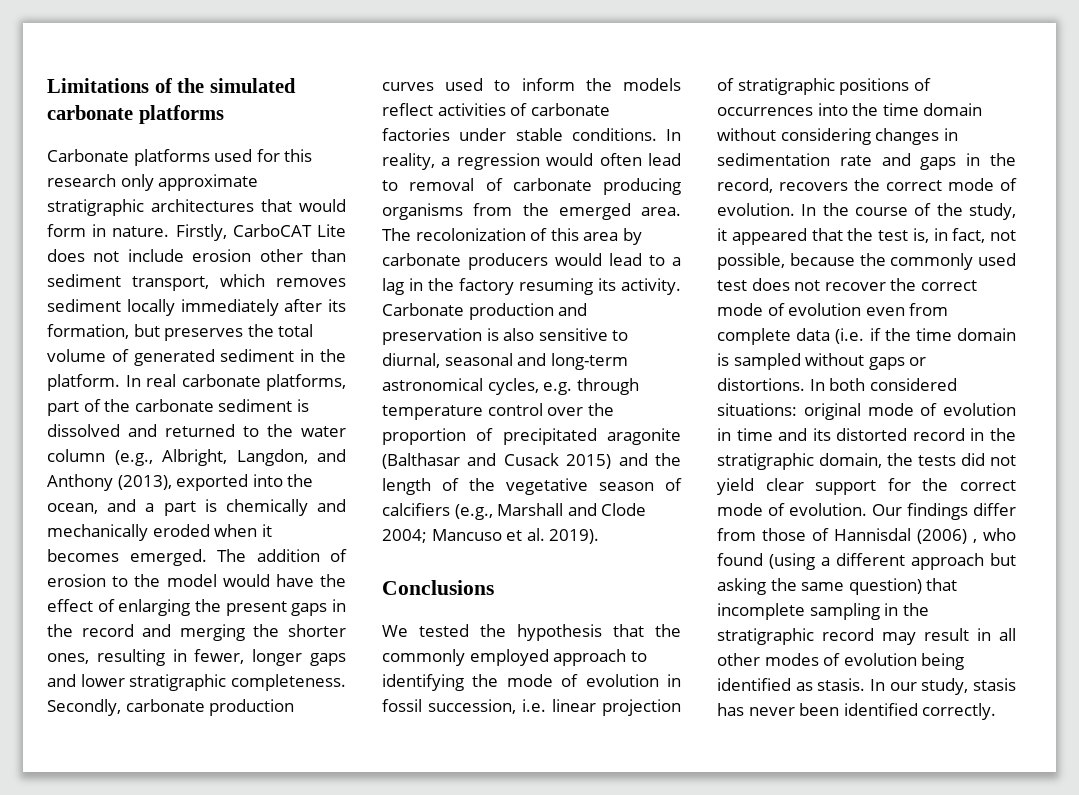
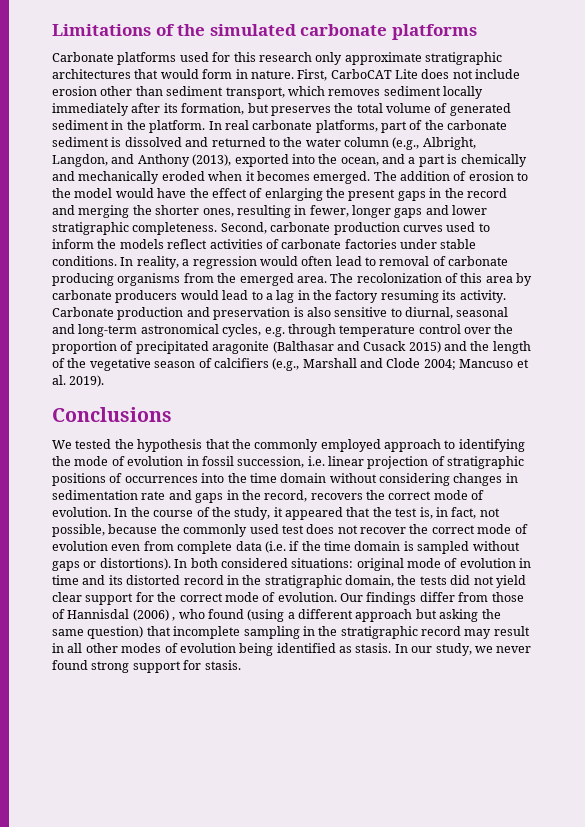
- Firstly, CarboCAT Lite does not include erosion other than sediment transport, which removes sediment locally immediately after its formation, but preserves the total volume of generated sediment in the platform.
+ First, CarboCAT Lite does not include erosion other than sediment transport, which removes sediment locally immediately after its formation, but preserves the total volume of generated sediment in the platform.
- Secondly, carbonate production curves used to inform the models reflect activities of carbonate factories under stable conditions.
+ Second, carbonate production curves used to inform the models reflect activities of carbonate factories under stable conditions.
- In the course of the study, it appeared that the test is, in fact, not possible, because the commonly used test does not recover the correct mode of evolution even from complete data (i.e. if the time domain is sampled without gaps or distortions.
+ In the course of the study, it appeared that the test is, in fact, not possible, because the commonly used test does not recover the correct mode of evolution even from complete data (i.e. if the time domain is sampled without gaps or distortions).
- In our study, stasis has never been identified correctly.
+ In our study, we never found strong support for stasis.

